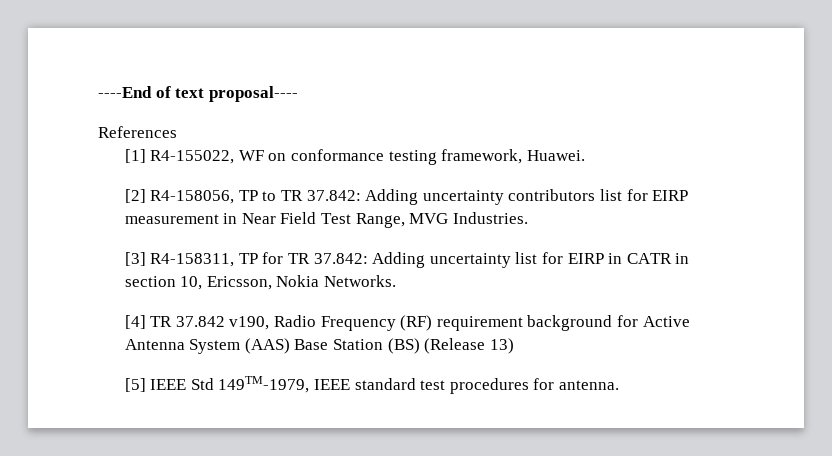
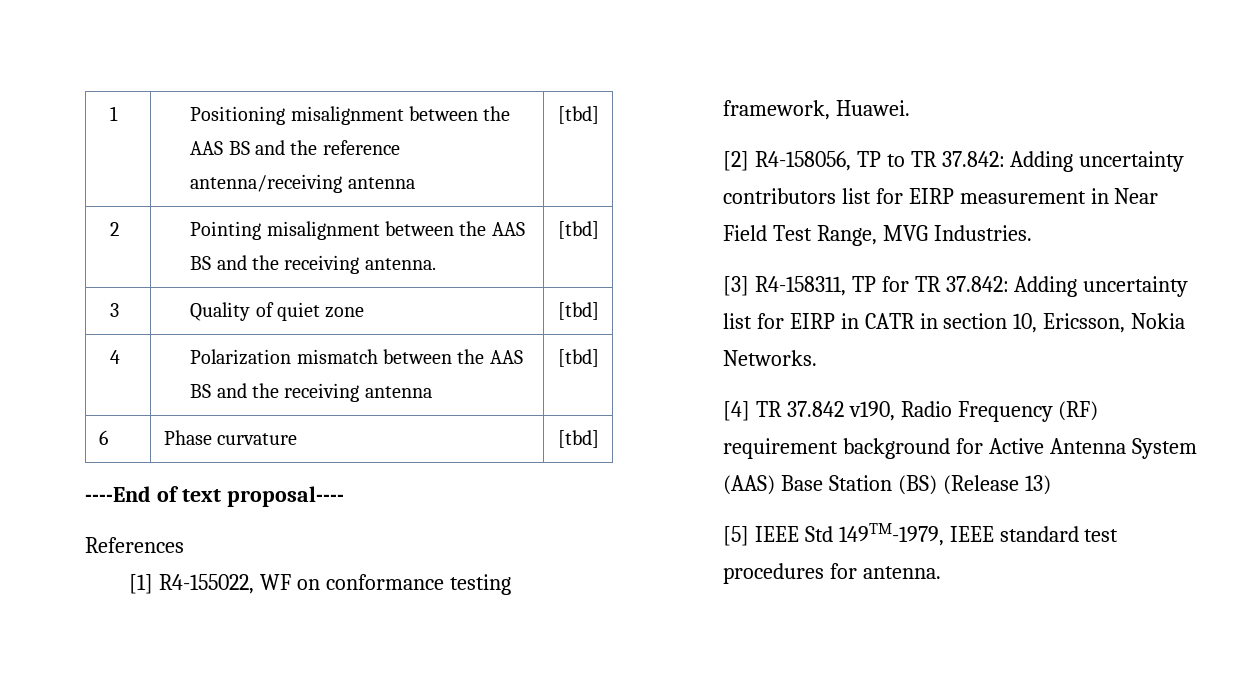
+ 1 | Positioning misalignment between the AAS BS and the reference antenna/receiving antenna | [tbd]
+ 2 | Pointing misalignment between the AAS BS and the receiving antenna. | [tbd]
+ 3 | Quality of quiet zone | [tbd]
+ 4 | Polarization mismatch between the AAS BS and the receiving antenna | [tbd]
+ 6 | Phase curvature | [tbd]

